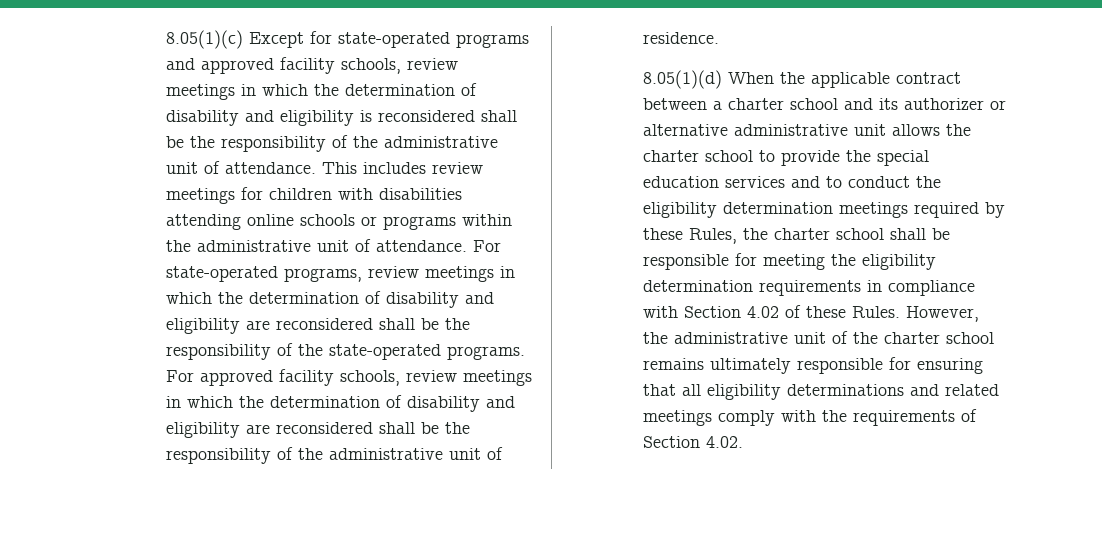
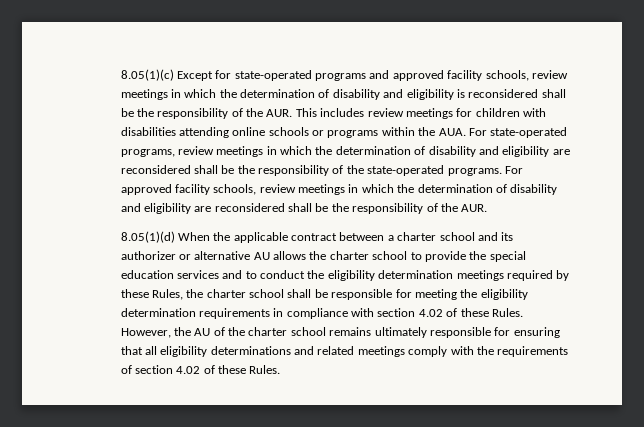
- 8.05(1)(c) Except for state-operated programs and approved facility schools, review meetings in which the determination of disability and eligibility is reconsidered shall be the responsibility of the administrative unit of attendance. This includes review meetings for children with disabilities attending online schools or programs within the administrative unit of attendance. For state-operated programs, review meetings in which the determination of disability and eligibility are reconsidered shall be the responsibility of the state-operated programs.
+ 8.05(1)(c) Except for state-operated programs and approved facility schools, review meetings in which the determination of disability and eligibility is reconsidered shall be the responsibility of the AUR. This includes review meetings for children with disabilities attending online schools or programs within the AUA. For state-operated programs, review meetings in which the determination of disability and eligibility are reconsidered shall be the responsibility of the state-operated programs.
- For approved facility schools, review meetings in which the determination of disability and eligibility are reconsidered shall be the responsibility of the administrative unit of residence.
+ For approved facility schools, review meetings in which the determination of disability and eligibility are reconsidered shall be the responsibility of the AUR.
- 8.05(1)(d) When the applicable contract between a charter school and its authorizer or alternative administrative unit allows the charter school to provide the special education services and to conduct the eligibility determination meetings required by these Rules, the charter school shall be responsible for meeting the eligibility determination requirements in compliance with Section 4.02 of these Rules.
+ 8.05(1)(d) When the applicable contract between a charter school and its authorizer or alternative AU allows the charter school to provide the special education services and to conduct the eligibility determination meetings required by these Rules, the charter school shall be responsible for meeting the eligibility determination requirements in compliance with section 4.02 of these Rules.
- However, the administrative unit of the charter school remains ultimately responsible for ensuring that all eligibility determinations and related meetings comply with the requirements of Section 4.02.
+ However, the AU of the charter school remains ultimately responsible for ensuring that all eligibility determinations and related meetings comply with the requirements of section 4.02 of these Rules.

